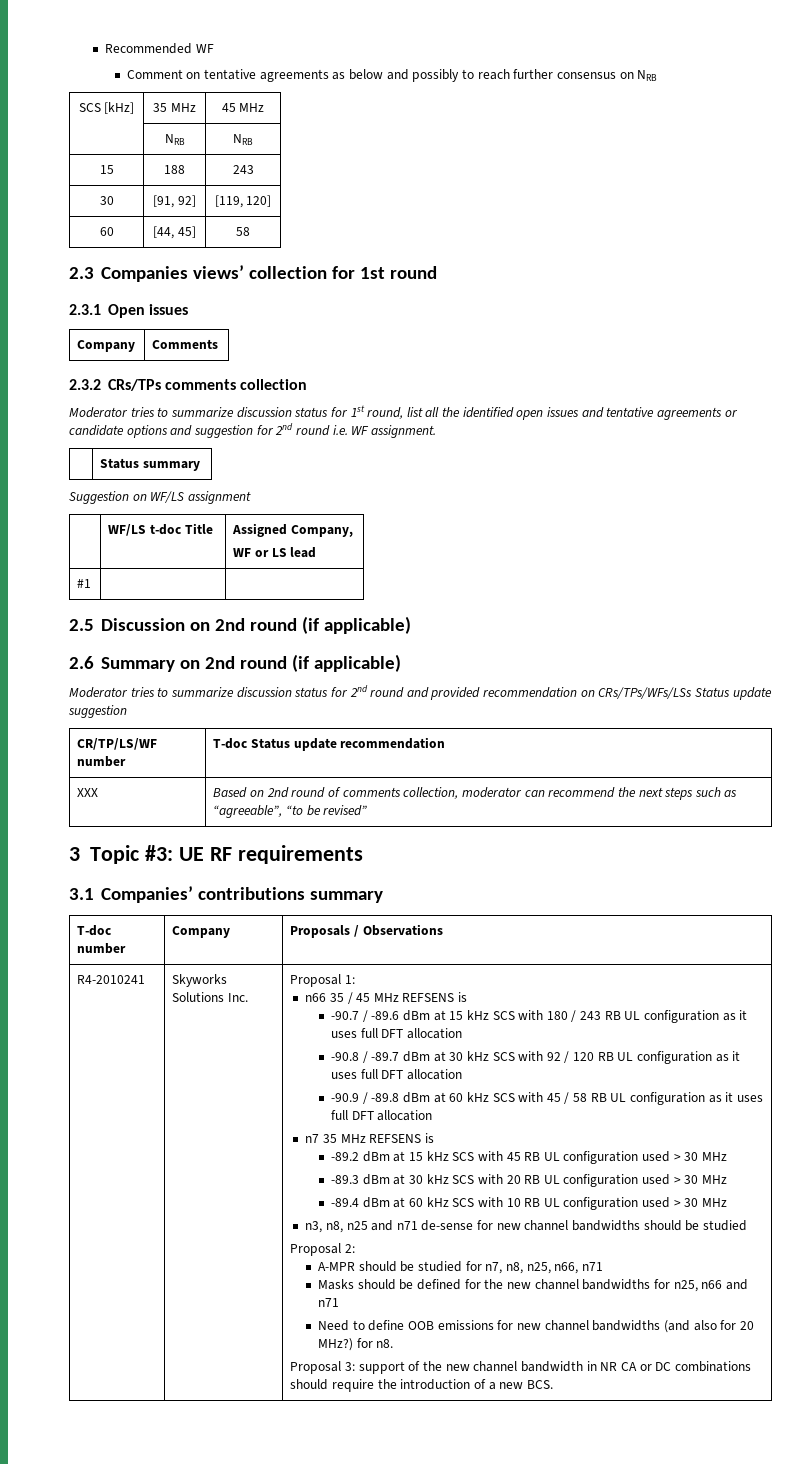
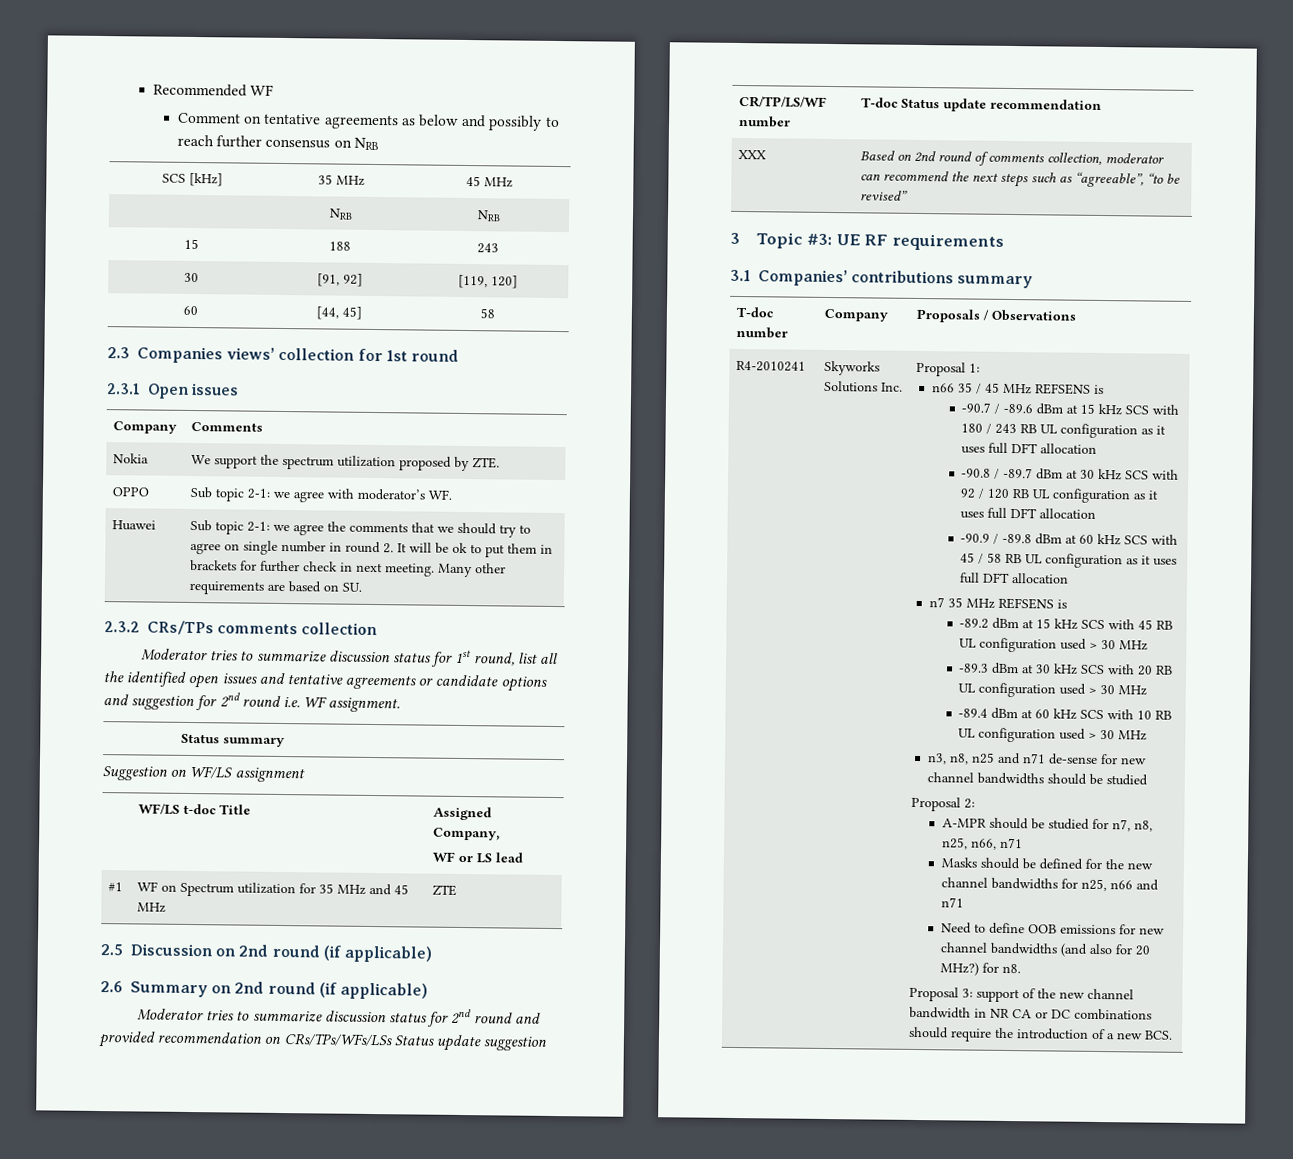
+ Nokia | We support the spectrum utilization proposed by ZTE.
+ OPPO | Sub topic 2-1: we agree with moderator’s WF.
+ Huawei | Sub topic 2-1: we agree the comments that we should try to agree on single number in round 2. It will be ok to put them in brackets for further check in next meeting. Many other requirements are based on SU.
- #1 | |
+ #1 | WF on Spectrum utilization for 35 MHz and 45 MHz | ZTE

